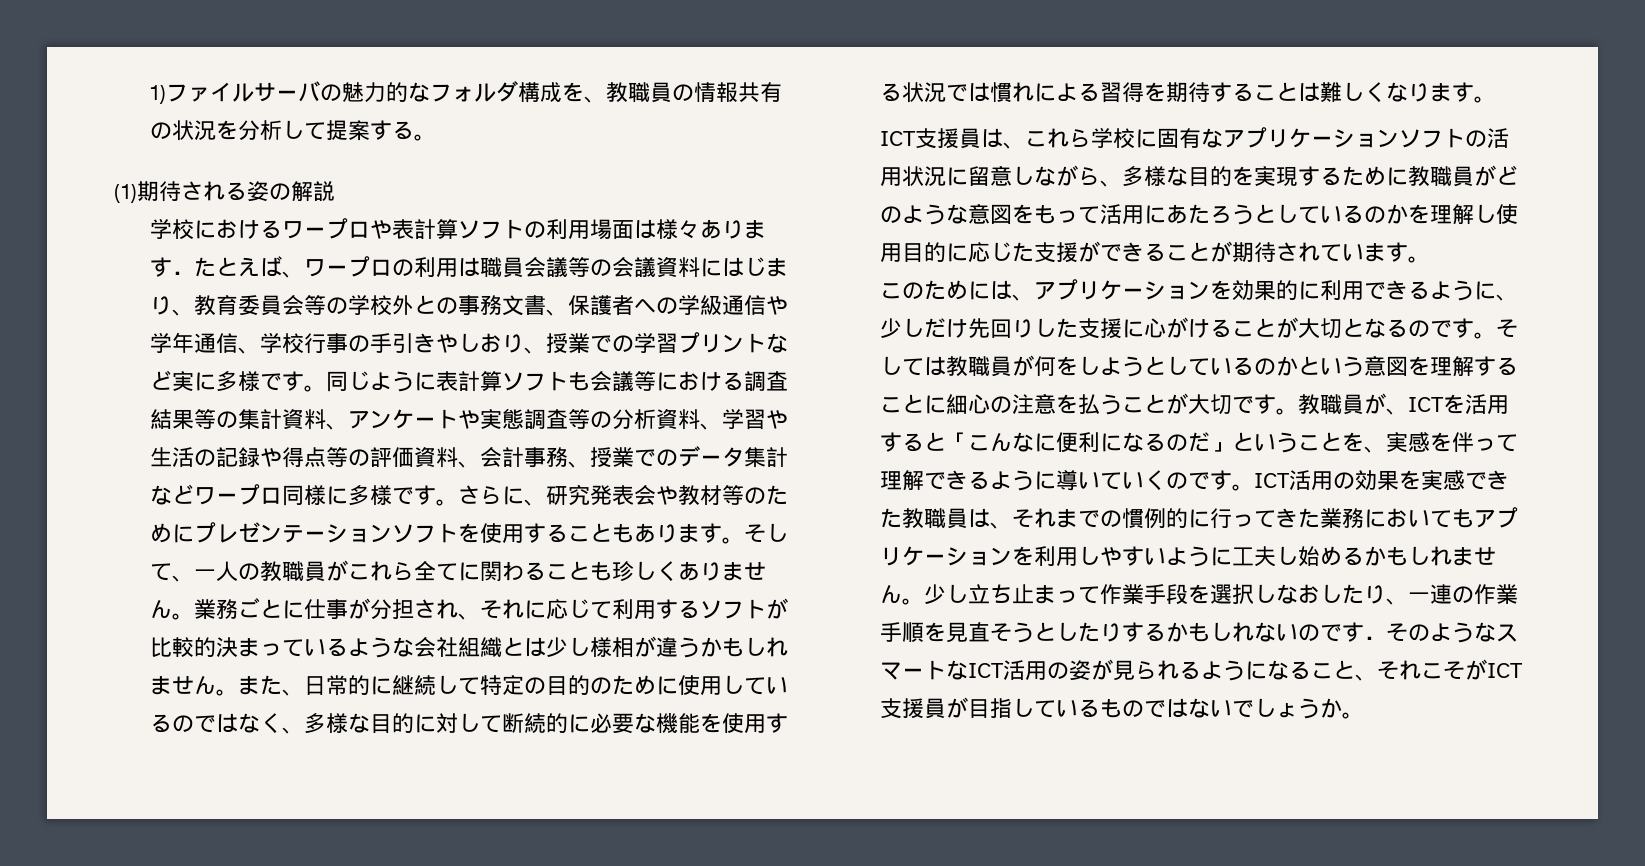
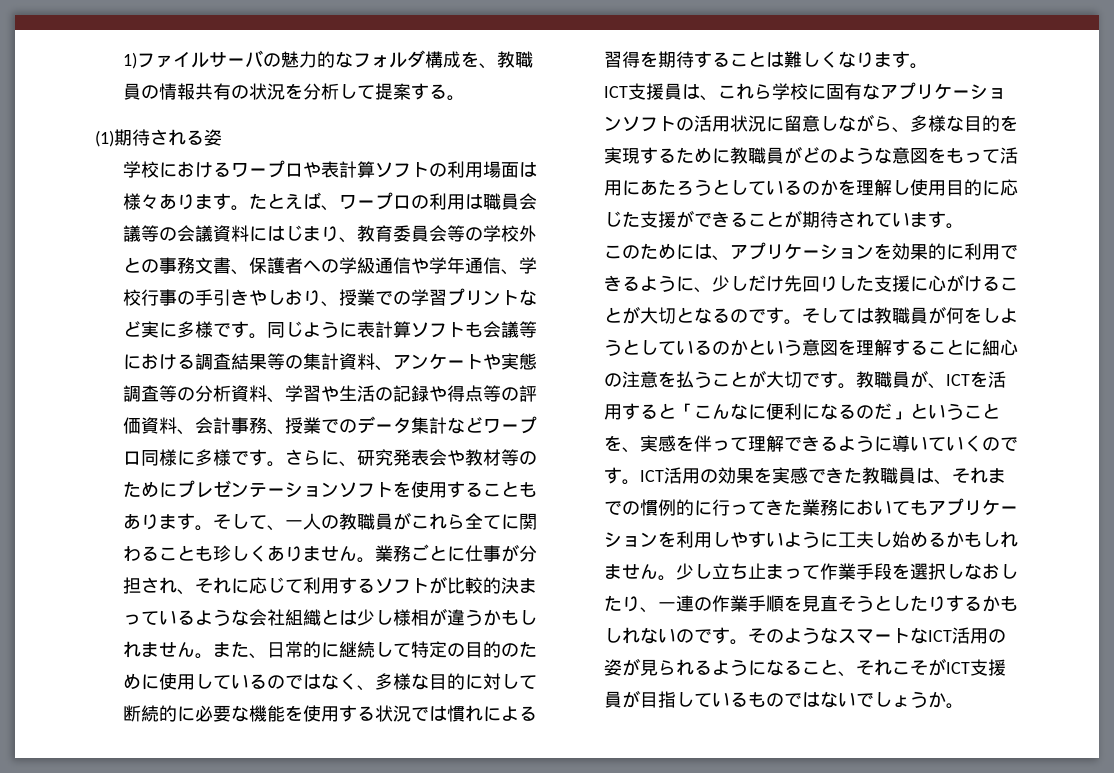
- (1)期待される姿の解説
+ (1)期待される姿
- 学校におけるワープロや表計算ソフトの利用場面は様々あります．たとえば、ワープロの利用は職員会議等の会議資料にはじまり、教育委員会等の学校外との事務文書、保護者への学級通信や学年通信、学校行事の手引きやしおり、授業での学習プリントなど実に多様です。
+ 学校におけるワープロや表計算ソフトの利用場面は様々あります。たとえば、ワープロの利用は職員会議等の会議資料にはじまり、教育委員会等の学校外との事務文書、保護者への学級通信や学年通信、学校行事の手引きやしおり、授業での学習プリントなど実に多様です。
- 少し立ち止まって作業手段を選択しなおしたり、一連の作業手順を見直そうとしたりするかもしれないのです．そのようなスマートなICT活用の姿が見られるようになること、それこそがICT支援員が目指しているものではないでしょうか。
+ 少し立ち止まって作業手段を選択しなおしたり、一連の作業手順を見直そうとしたりするかもしれないのです。そのようなスマートなICT活用の姿が見られるようになること、それこそがICT支援員が目指しているものではないでしょうか。

